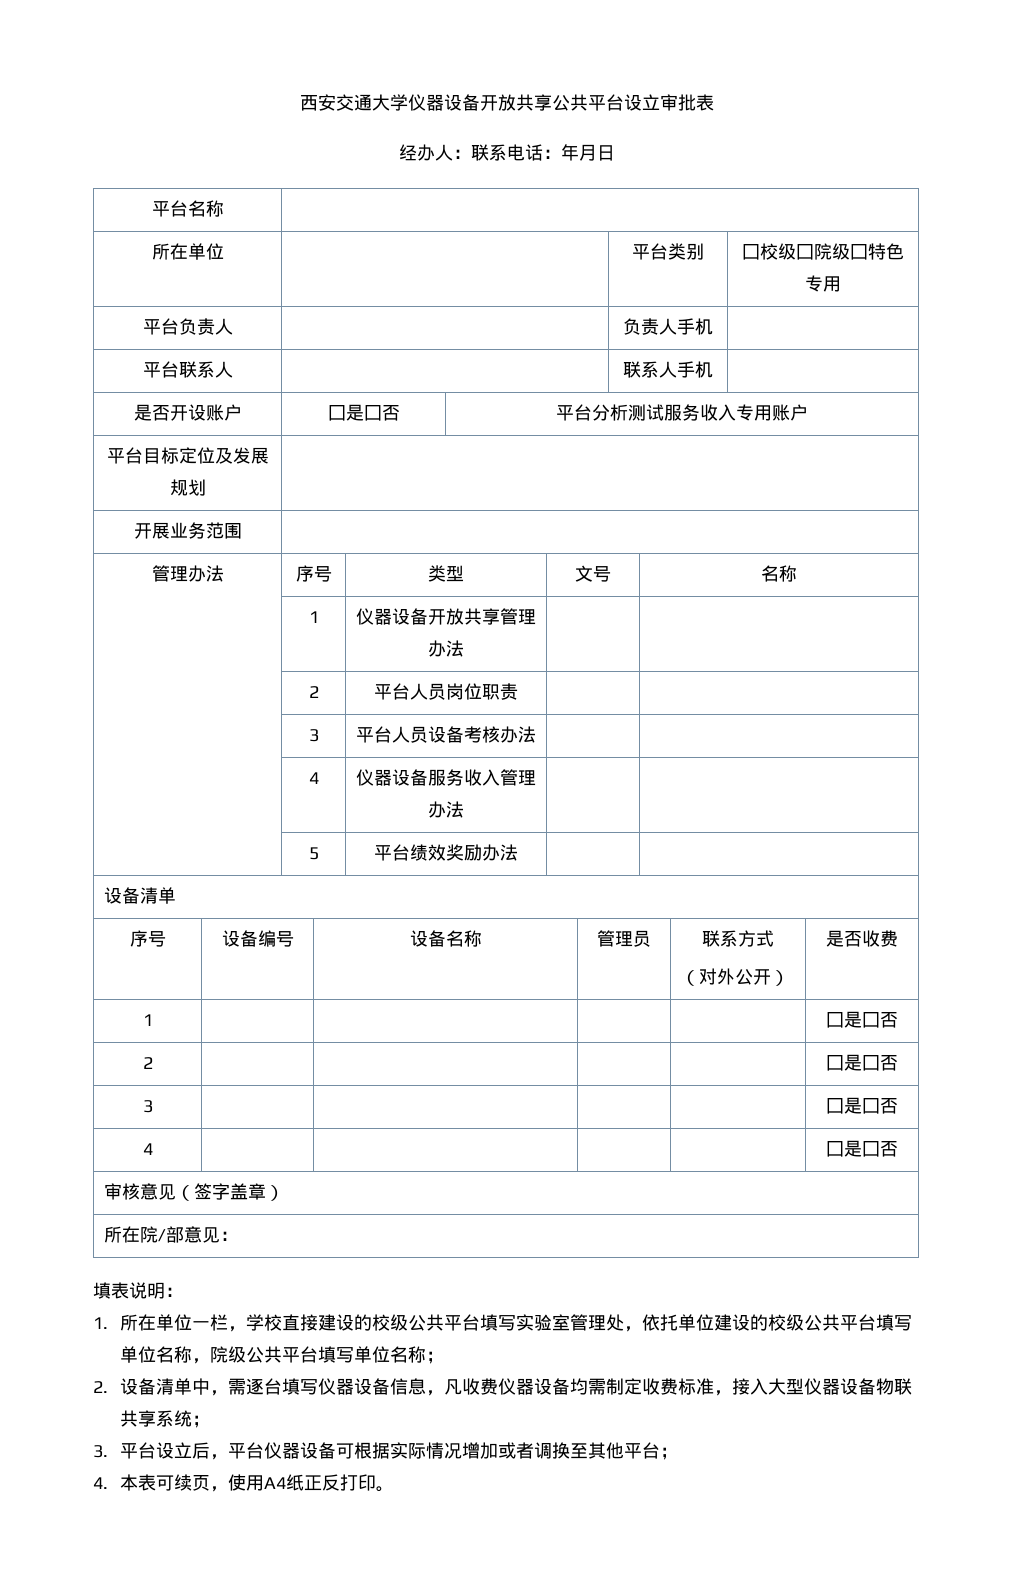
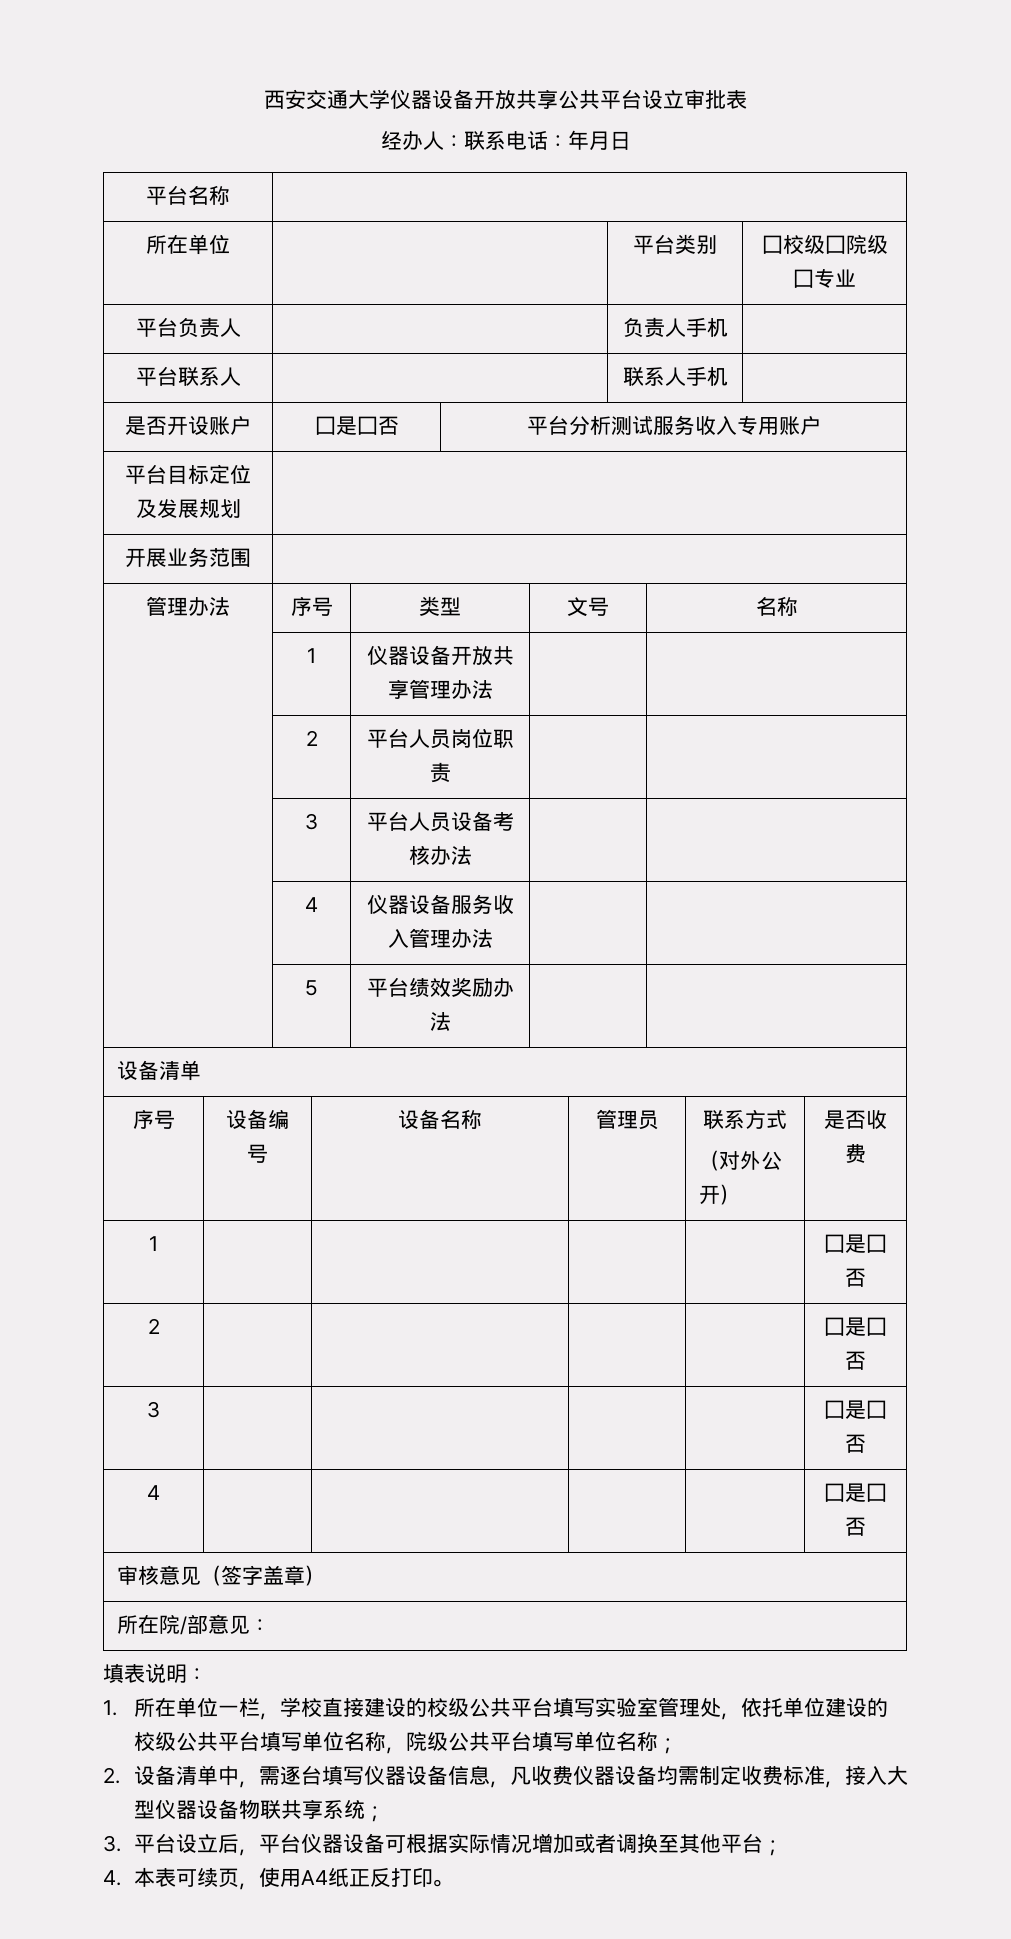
- 所在单位 | | 平台类别 | 囗校级囗院级囗特色专用
+ 所在单位 | | 平台类别 | 囗校级囗院级囗专业

